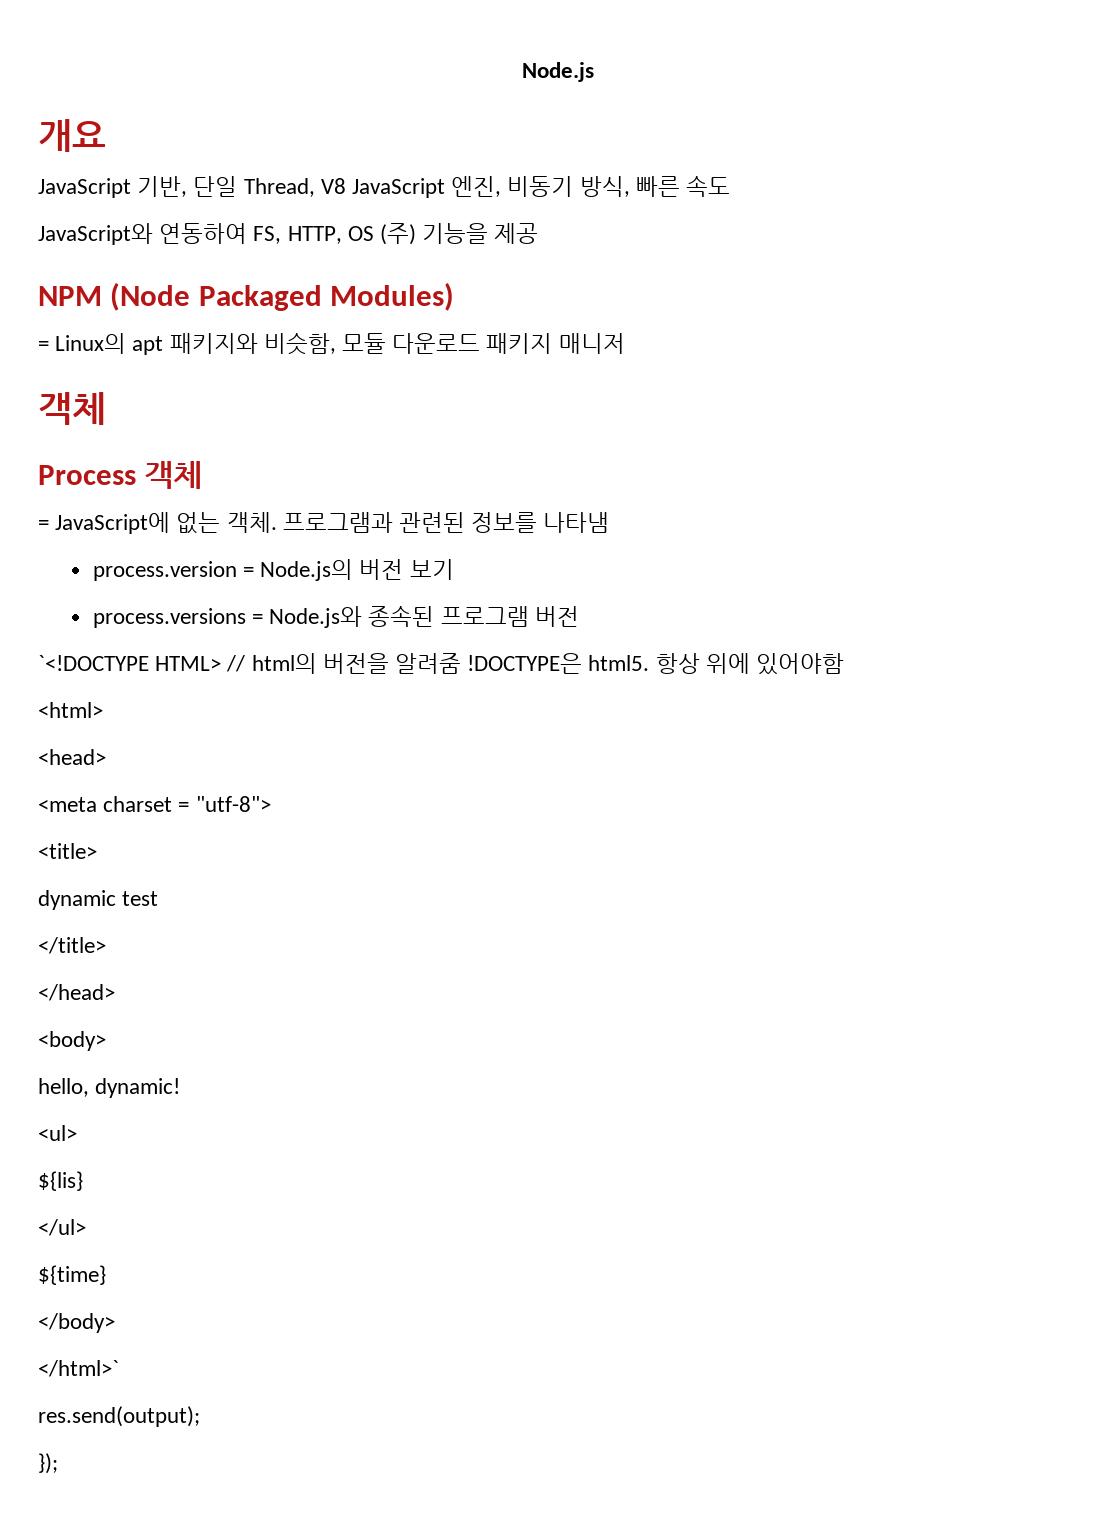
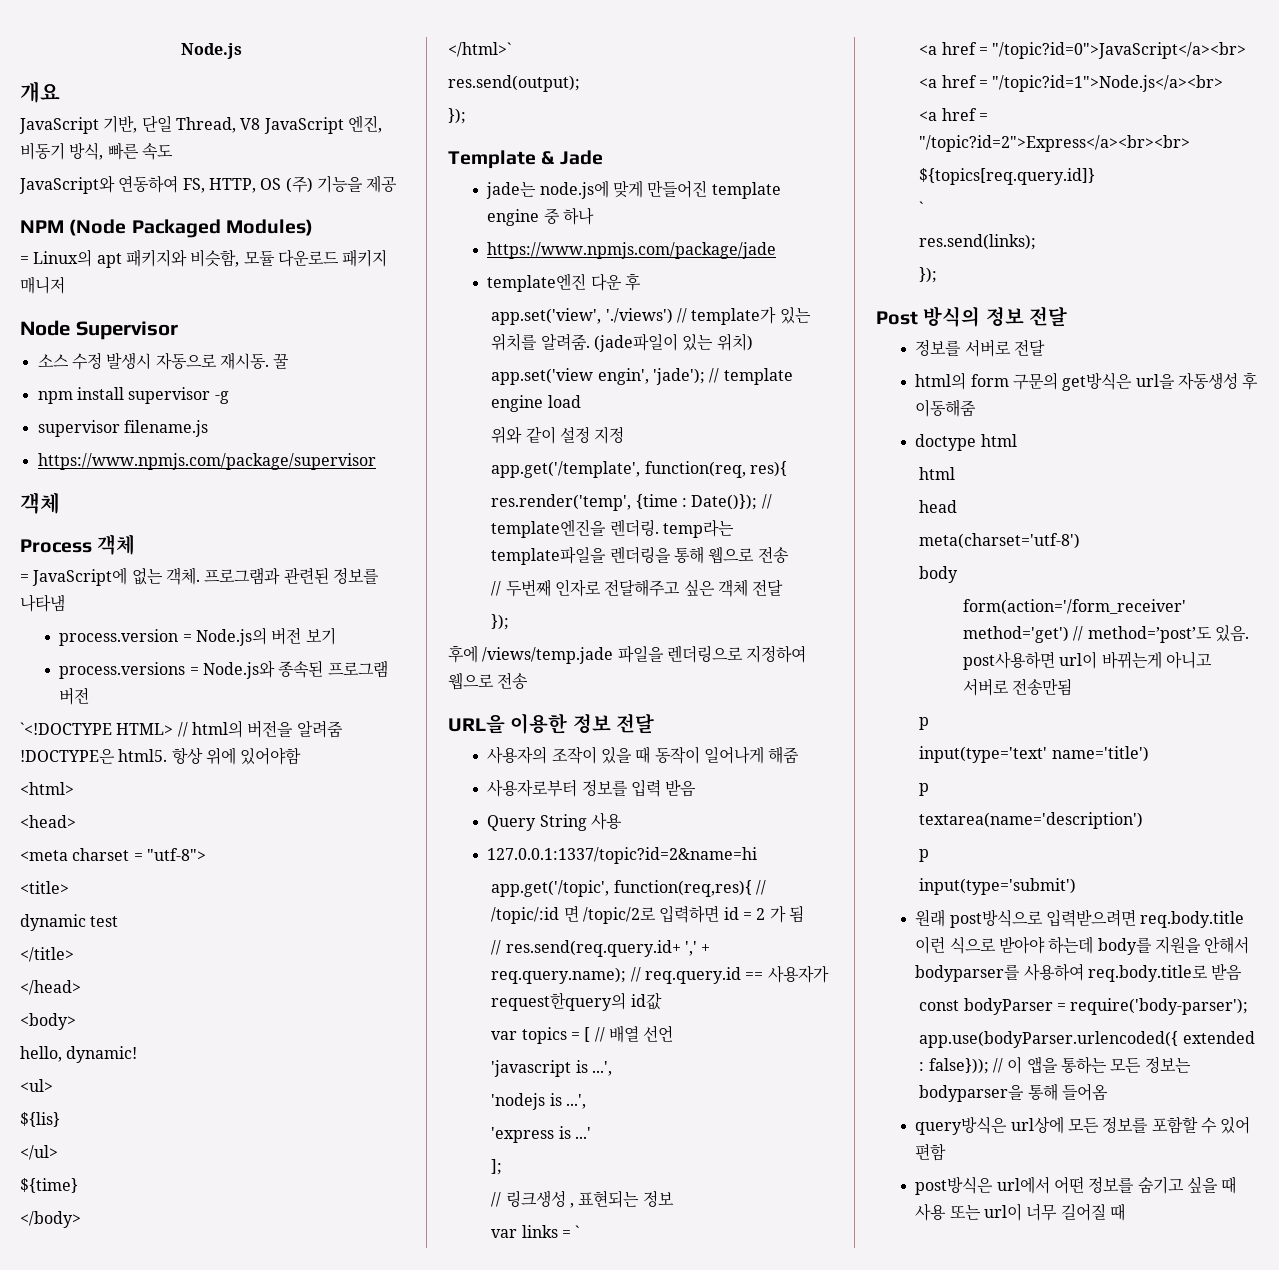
+ Node Supervisor
+ 소스 수정 발생시 자동으로 재시동. 꿀
+ npm install supervisor -g
+ supervisor filename.js
+ https://www.npmjs.com/package/supervisor
+ Template & Jade
+ jade는 node.js에 맞게 만들어진 template engine 중 하나
+ https://www.npmjs.com/package/jade
+ template엔진 다운 후
+ app.set('view', './views') // template가 있는 위치를 알려줌. (jade파일이 있는 위치)
+ app.set('view engin', 'jade'); // template engine load
+ 위와 같이 설정 지정
+ app.get('/template', function(req, res){
+ res.render('temp', {time : Date()}); // template엔진을 렌더링. temp라는 template파일을 렌더링을 통해 웹으로 전송
+ // 두번째 인자로 전달해주고 싶은 객체 전달
+ });
+ 후에 /views/temp.jade 파일을 렌더링으로 지정하여 웹으로 전송
+ URL을 이용한 정보 전달
+ 사용자의 조작이 있을 때 동작이 일어나게 해줌
+ 사용자로부터 정보를 입력 받음
+ Query String 사용
+ 127.0.0.1:1337/topic?id=2&name=hi
+ app.get('/topic', function(req,res){ // /topic/:id 면 /topic/2로 입력하면 id = 2 가 됨
+ // res.send(req.query.id+ ',' + req.query.name); // req.query.id == 사용자가 request한query의 id값
+ var topics = [ // 배열 선언
+ 'javascript is ...',
+ 'nodejs is ...',
+ 'express is ...'
+ ];
+ // 링크생성 , 표현되는 정보
+ var links = `
+ <a href = "/topic?id=0">JavaScript</a><br>
+ <a href = "/topic?id=1">Node.js</a><br>
+ <a href = "/topic?id=2">Express</a><br><br>
+ ${topics[req.query.id]}
+ `
+ res.send(links);
+ });
+ Post 방식의 정보 전달
+ 정보를 서버로 전달
+ html의 form 구문의 get방식은 url을 자동생성 후 이동해줌
+ doctype html
+ html
+ head
+ meta(charset='utf-8')
+ body
+ form(action='/form_receiver' method='get') // method=’post’도 있음. post사용하면 url이 바뀌는게 아니고 서버로 전송만됨
+ p
+ input(type='text' name='title')
+ p
+ textarea(name='description')
+ p
+ input(type='submit')
+ 원래 post방식으로 입력받으려면 req.body.title 이런 식으로 받아야 하는데 body를 지원을 안해서 bodyparser를 사용하여 req.body.title로 받음
+ const bodyParser = require('body-parser');
+ app.use(bodyParser.urlencoded({ extended : false})); // 이 앱을 통하는 모든 정보는 bodyparser을 통해 들어옴
+ query방식은 url상에 모든 정보를 포함할 수 있어 편함
+ post방식은 url에서 어떤 정보를 숨기고 싶을 때 사용 또는 url이 너무 길어질 때

